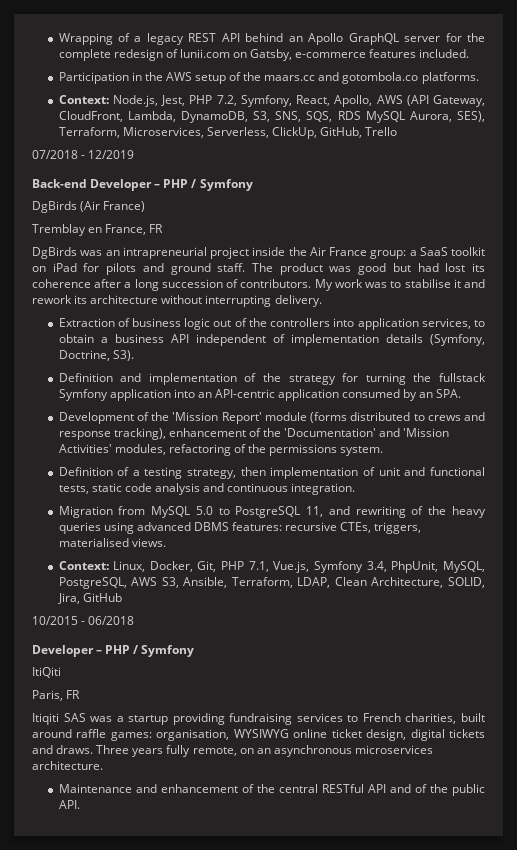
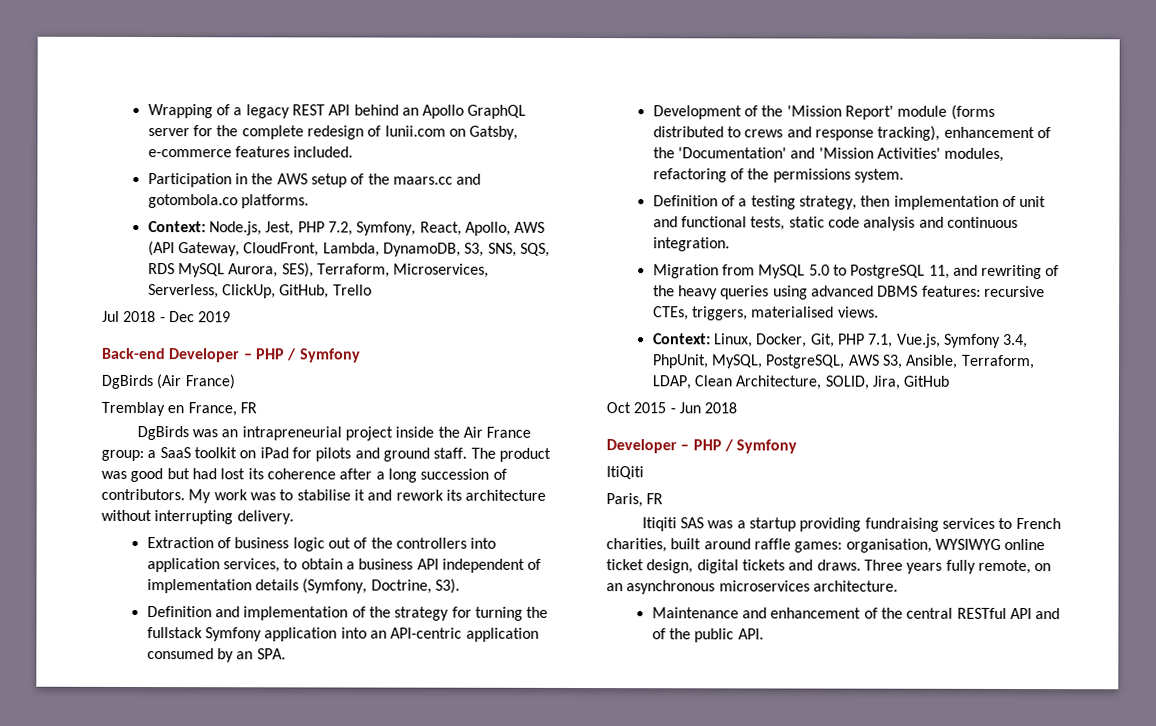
- 07/2018 - 12/2019
+ Jul 2018 - Dec 2019
- 10/2015 - 06/2018
+ Oct 2015 - Jun 2018

